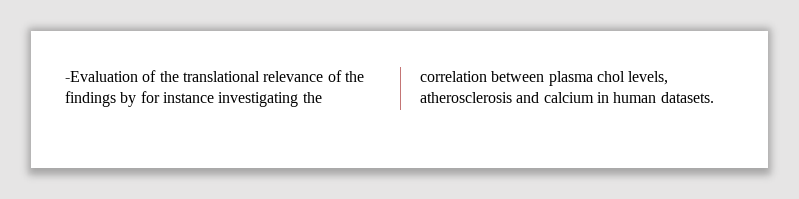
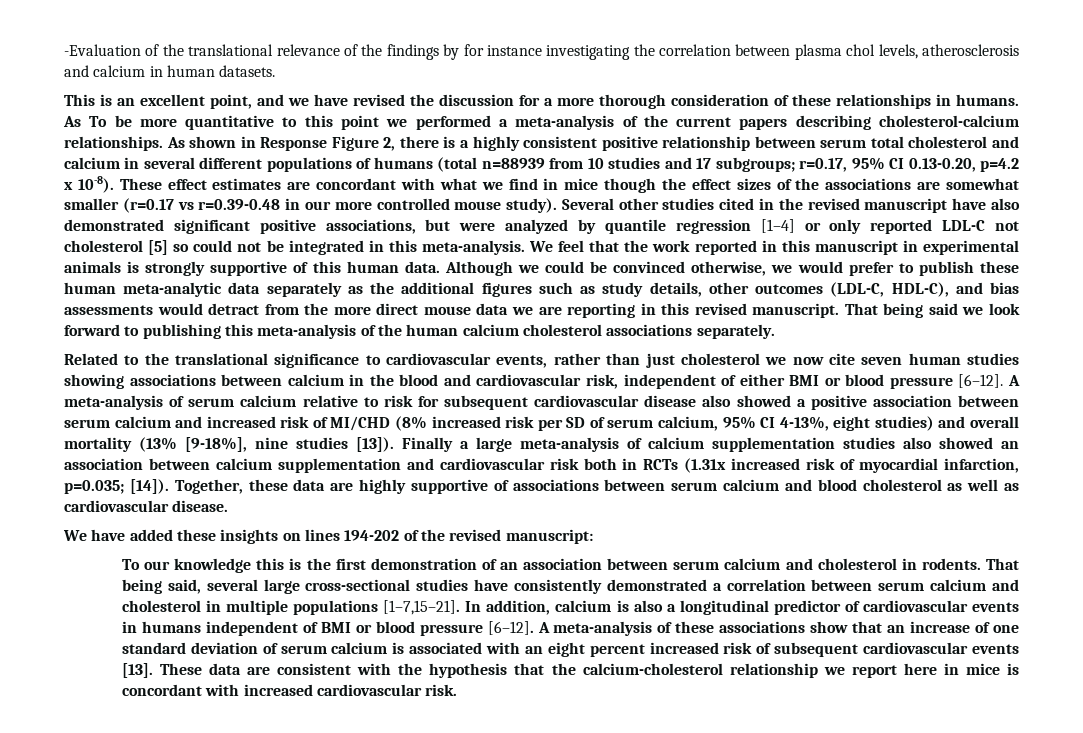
+ This is an excellent point, and we have revised the discussion for a more thorough consideration of these relationships in humans. As To be more quantitative to this point we performed a meta-analysis of the current papers describing cholesterol-calcium relationships. As shown in Response Figure 2, there is a highly consistent positive relationship between serum total cholesterol and calcium in several different populations of humans (total n=88939 from 10 studies and 17 subgroups; r=0.17, 95% CI 0.13-0.20, p=4.2 x 10-8). These effect estimates are concordant with what we find in mice though the effect sizes of the associations are somewhat smaller (r=0.17 vs r=0.39-0.48 in our more controlled mouse study). Several other studies cited in the revised manuscript have also demonstrated significant positive associations, but were analyzed by quantile regression [1–4] or only reported LDL-C not cholesterol [5] so could not be integrated in this meta-analysis. We feel that the work reported in this manuscript in experimental animals is strongly supportive of this human data. Although we could be convinced otherwise, we would prefer to publish these human meta-analytic data separately as the additional figures such as study details, other outcomes (LDL-C, HDL-C), and bias assessments would detract from the more direct mouse data we are reporting in this revised manuscript. That being said we look forward to publishing this meta-analysis of the human calcium cholesterol associations separately.
+ Related to the translational significance to cardiovascular events, rather than just cholesterol we now cite seven human studies showing associations between calcium in the blood and cardiovascular risk, independent of either BMI or blood pressure [6–12]. A meta-analysis of serum calcium relative to risk for subsequent cardiovascular disease also showed a positive association between serum calcium and increased risk of MI/CHD (8% increased risk per SD of serum calcium, 95% CI 4-13%, eight studies) and overall mortality (13% [9-18%], nine studies [13]). Finally a large meta-analysis of calcium supplementation studies also showed an association between calcium supplementation and cardiovascular risk both in RCTs (1.31x increased risk of myocardial infarction, p=0.035; [14]). Together, these data are highly supportive of associations between serum calcium and blood cholesterol as well as cardiovascular disease.
+ We have added these insights on lines 194-202 of the revised manuscript:
+ To our knowledge this is the first demonstration of an association between serum calcium and cholesterol in rodents. That being said, several large cross-sectional studies have consistently demonstrated a correlation between serum calcium and cholesterol in multiple populations [1–7,15–21]. In addition, calcium is also a longitudinal predictor of cardiovascular events in humans independent of BMI or blood pressure [6–12]. A meta-analysis of these associations show that an increase of one standard deviation of serum calcium is associated with an eight percent increased risk of subsequent cardiovascular events [13]. These data are consistent with the hypothesis that the calcium-cholesterol relationship we report here in mice is concordant with increased cardiovascular risk.

